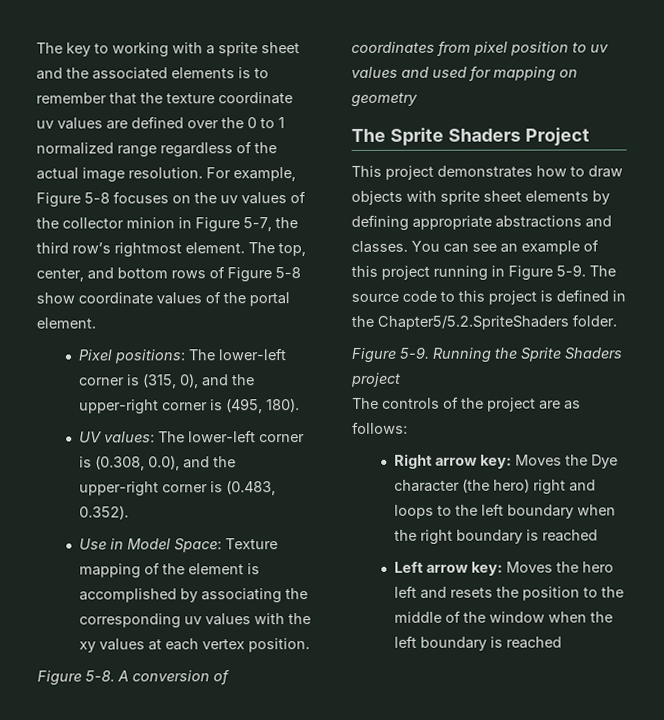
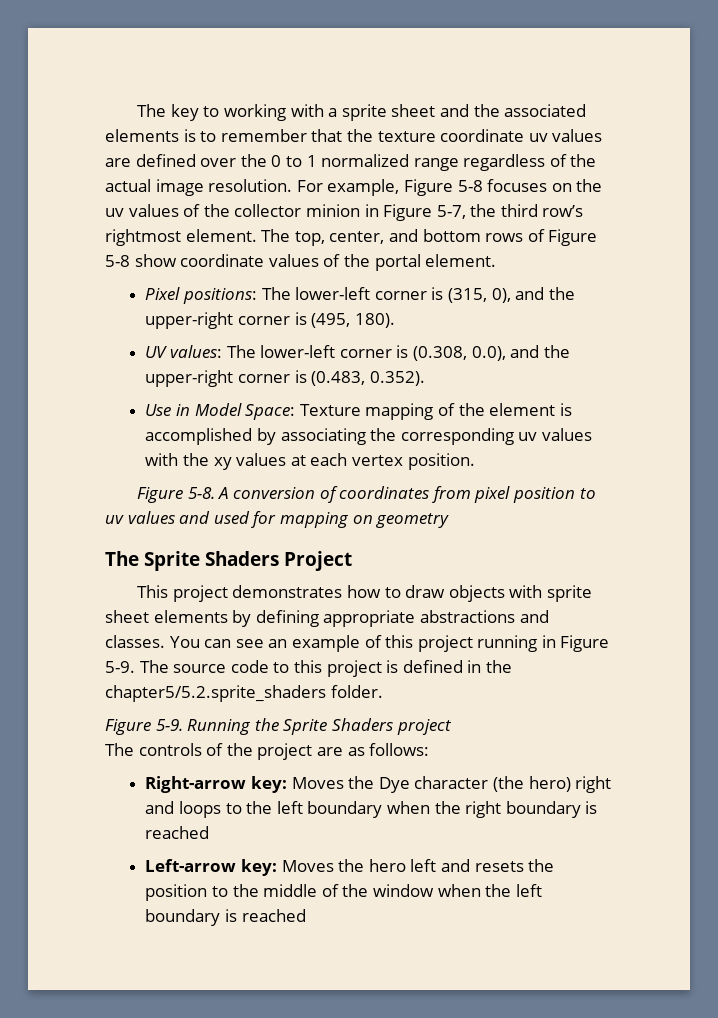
- The source code to this project is defined in the Chapter5/5.2.SpriteShaders folder.
+ The source code to this project is defined in the chapter5/5.2.sprite_shaders folder.
- Right arrow key: Moves the Dye character (the hero) right and loops to the left boundary when the right boundary is reached
+ Right-arrow key: Moves the Dye character (the hero) right and loops to the left boundary when the right boundary is reached
- Left arrow key: Moves the hero left and resets the position to the middle of the window when the left boundary is reached
+ Left-arrow key: Moves the hero left and resets the position to the middle of the window when the left boundary is reached

